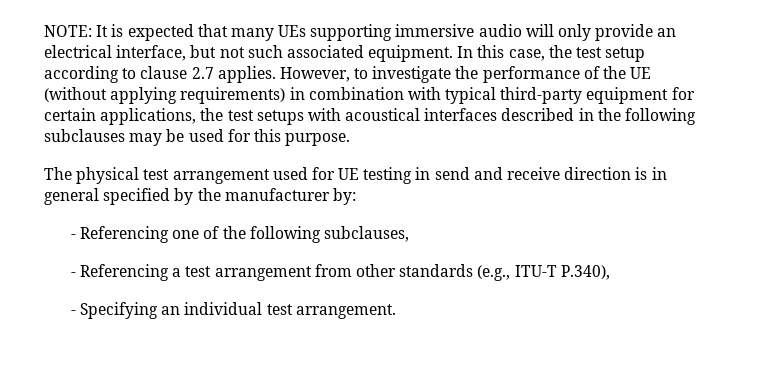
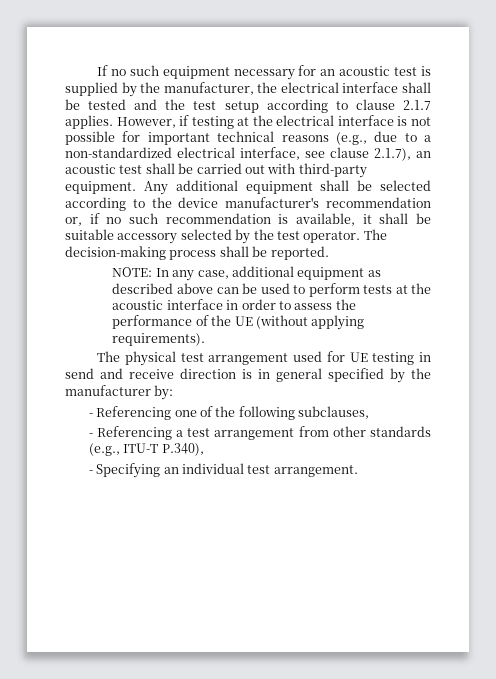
- NOTE: It is expected that many UEs supporting immersive audio will only provide an electrical interface, but not such associated equipment. In this case, the test setup according to clause 2.7 applies.
+ If no such equipment necessary for an acoustic test is supplied by the manufacturer, the electrical interface shall be tested and the test setup according to clause 2.1.7 applies.
- However, to investigate the performance of the UE (without applying requirements) in combination with typical third-party equipment for certain applications, the test setups with acoustical interfaces described in the following subclauses may be used for this purpose.
+ However, if testing at the electrical interface is not possible for important technical reasons (e.g., due to a non-standardized electrical interface, see clause 2.1.7), an acoustic test shall be carried out with third-party equipment. Any additional equipment shall be selected according to the device manufacturer's recommendation or, if no such recommendation is available, it shall be suitable accessory selected by the test operator. The decision-making process shall be reported.
+ NOTE: In any case, additional equipment as described above can be used to perform tests at the acoustic interface in order to assess the performance of the UE (without applying requirements).

